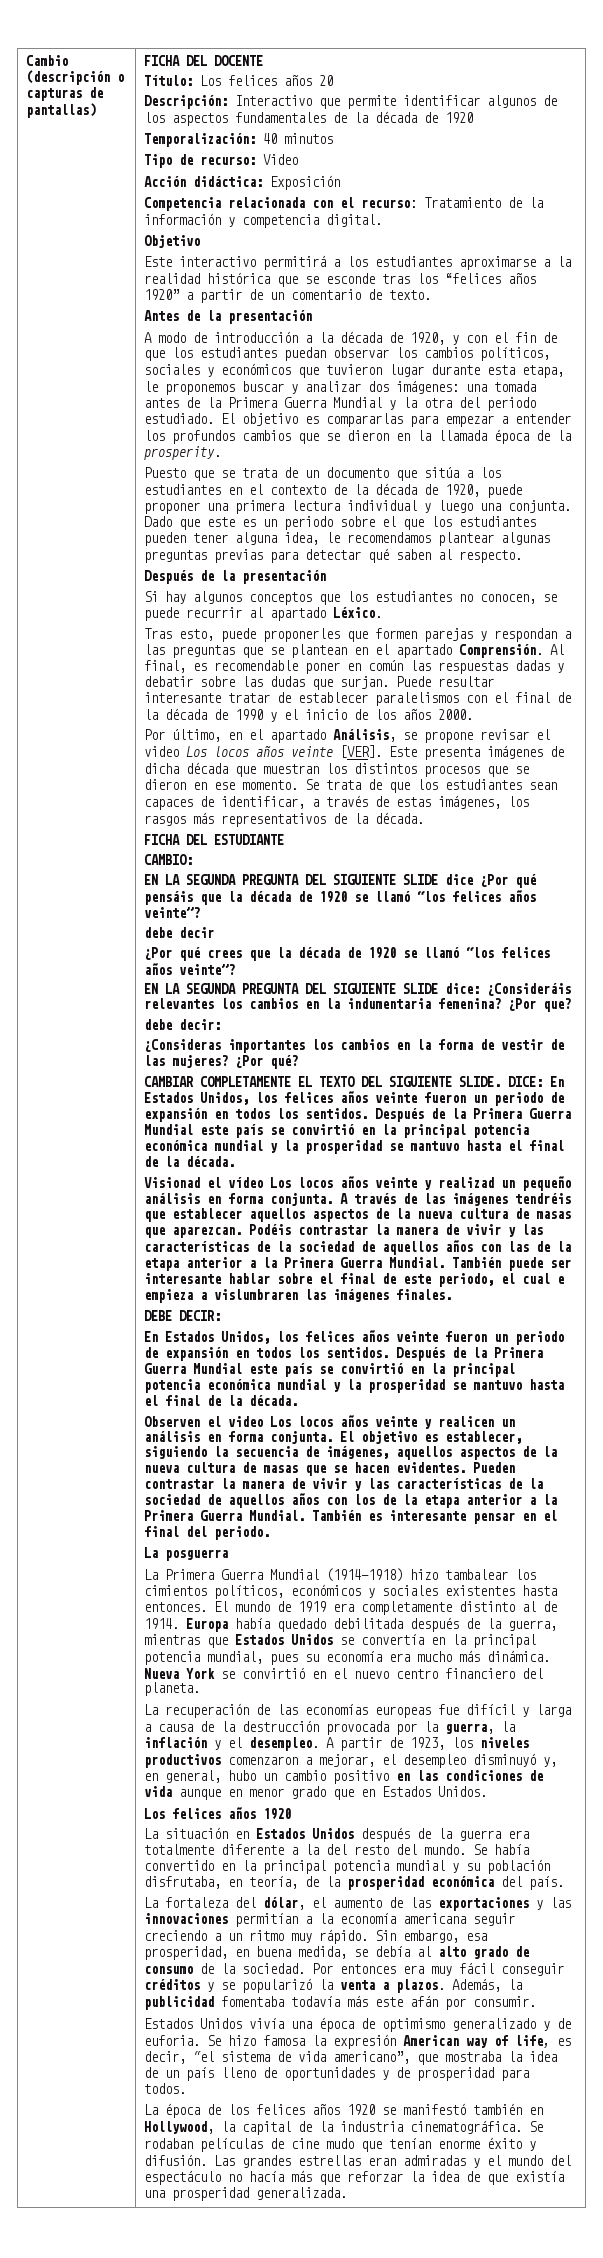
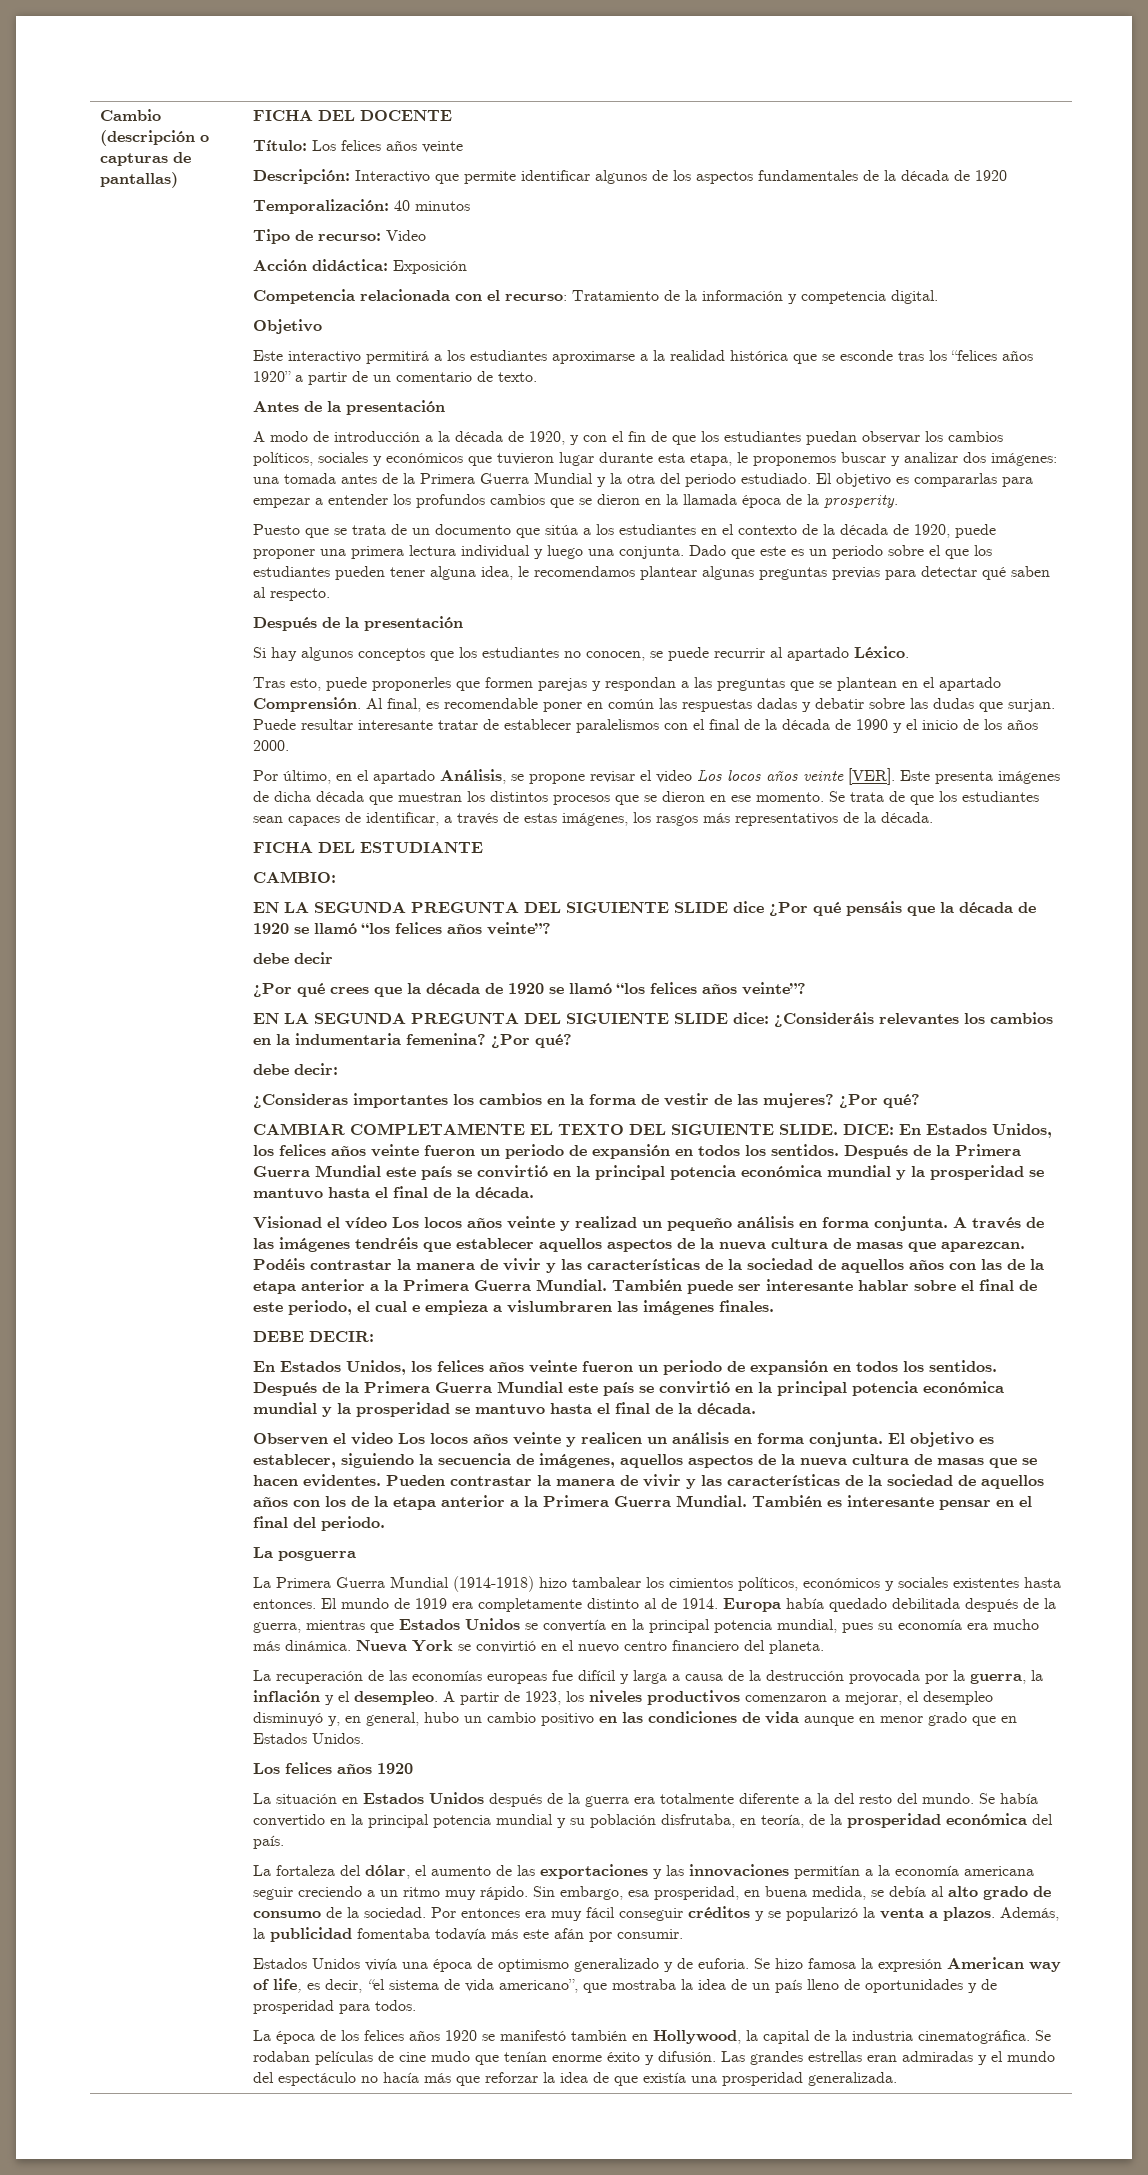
- Título: Los felices años 20
+ Título: Los felices años veinte
- EN LA SEGUNDA PREGUNTA DEL SIGUIENTE SLIDE dice: ¿Consideráis relevantes los cambios en la indumentaria femenina? ¿Por que?
+ EN LA SEGUNDA PREGUNTA DEL SIGUIENTE SLIDE dice: ¿Consideráis relevantes los cambios en la indumentaria femenina? ¿Por qué?

